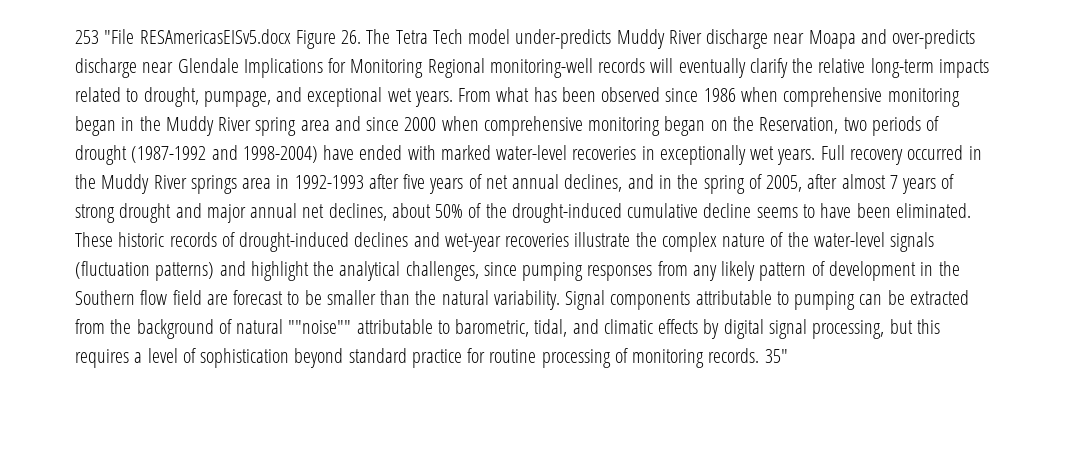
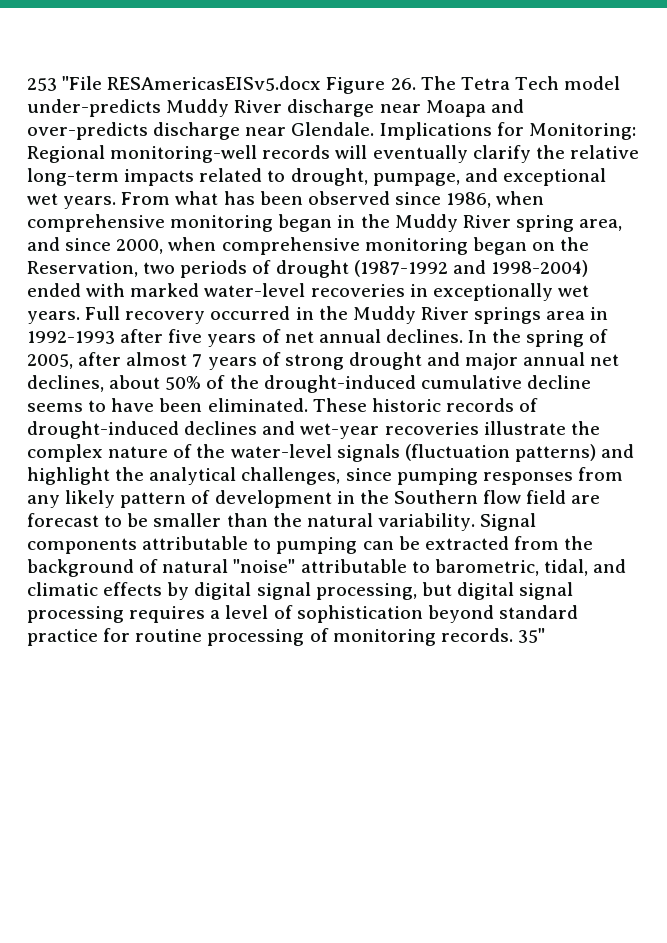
- 253 "File RESAmericasEISv5.docx Figure 26. The Tetra Tech model under-predicts Muddy River discharge near Moapa and over-predicts discharge near Glendale Implications for Monitoring Regional monitoring-well records will eventually clarify the relative long-term impacts related to drought, pumpage, and exceptional wet years.
+ 253 "File RESAmericasEISv5.docx Figure 26. The Tetra Tech model under-predicts Muddy River discharge near Moapa and over-predicts discharge near Glendale. Implications for Monitoring: Regional monitoring-well records will eventually clarify the relative long-term impacts related to drought, pumpage, and exceptional wet years.
- From what has been observed since 1986 when comprehensive monitoring began in the Muddy River spring area and since 2000 when comprehensive monitoring began on the Reservation, two periods of drought (1987-1992 and 1998-2004) have ended with marked water-level recoveries in exceptionally wet years.
+ From what has been observed since 1986, when comprehensive monitoring began in the Muddy River spring area, and since 2000, when comprehensive monitoring began on the Reservation, two periods of drought (1987-1992 and 1998-2004) ended with marked water-level recoveries in exceptionally wet years.
- Full recovery occurred in the Muddy River springs area in 1992-1993 after five years of net annual declines, and in the spring of 2005, after almost 7 years of strong drought and major annual net declines, about 50% of the drought-induced cumulative decline seems to have been eliminated.
+ Full recovery occurred in the Muddy River springs area in 1992-1993 after five years of net annual declines. In the spring of 2005, after almost 7 years of strong drought and major annual net declines, about 50% of the drought-induced cumulative decline seems to have been eliminated.
- Signal components attributable to pumping can be extracted from the background of natural ""noise"" attributable to barometric, tidal, and climatic effects by digital signal processing, but this requires a level of sophistication beyond standard practice for routine processing of monitoring records.
+ Signal components attributable to pumping can be extracted from the background of natural "noise" attributable to barometric, tidal, and climatic effects by digital signal processing, but digital signal processing requires a level of sophistication beyond standard practice for routine processing of monitoring records.

